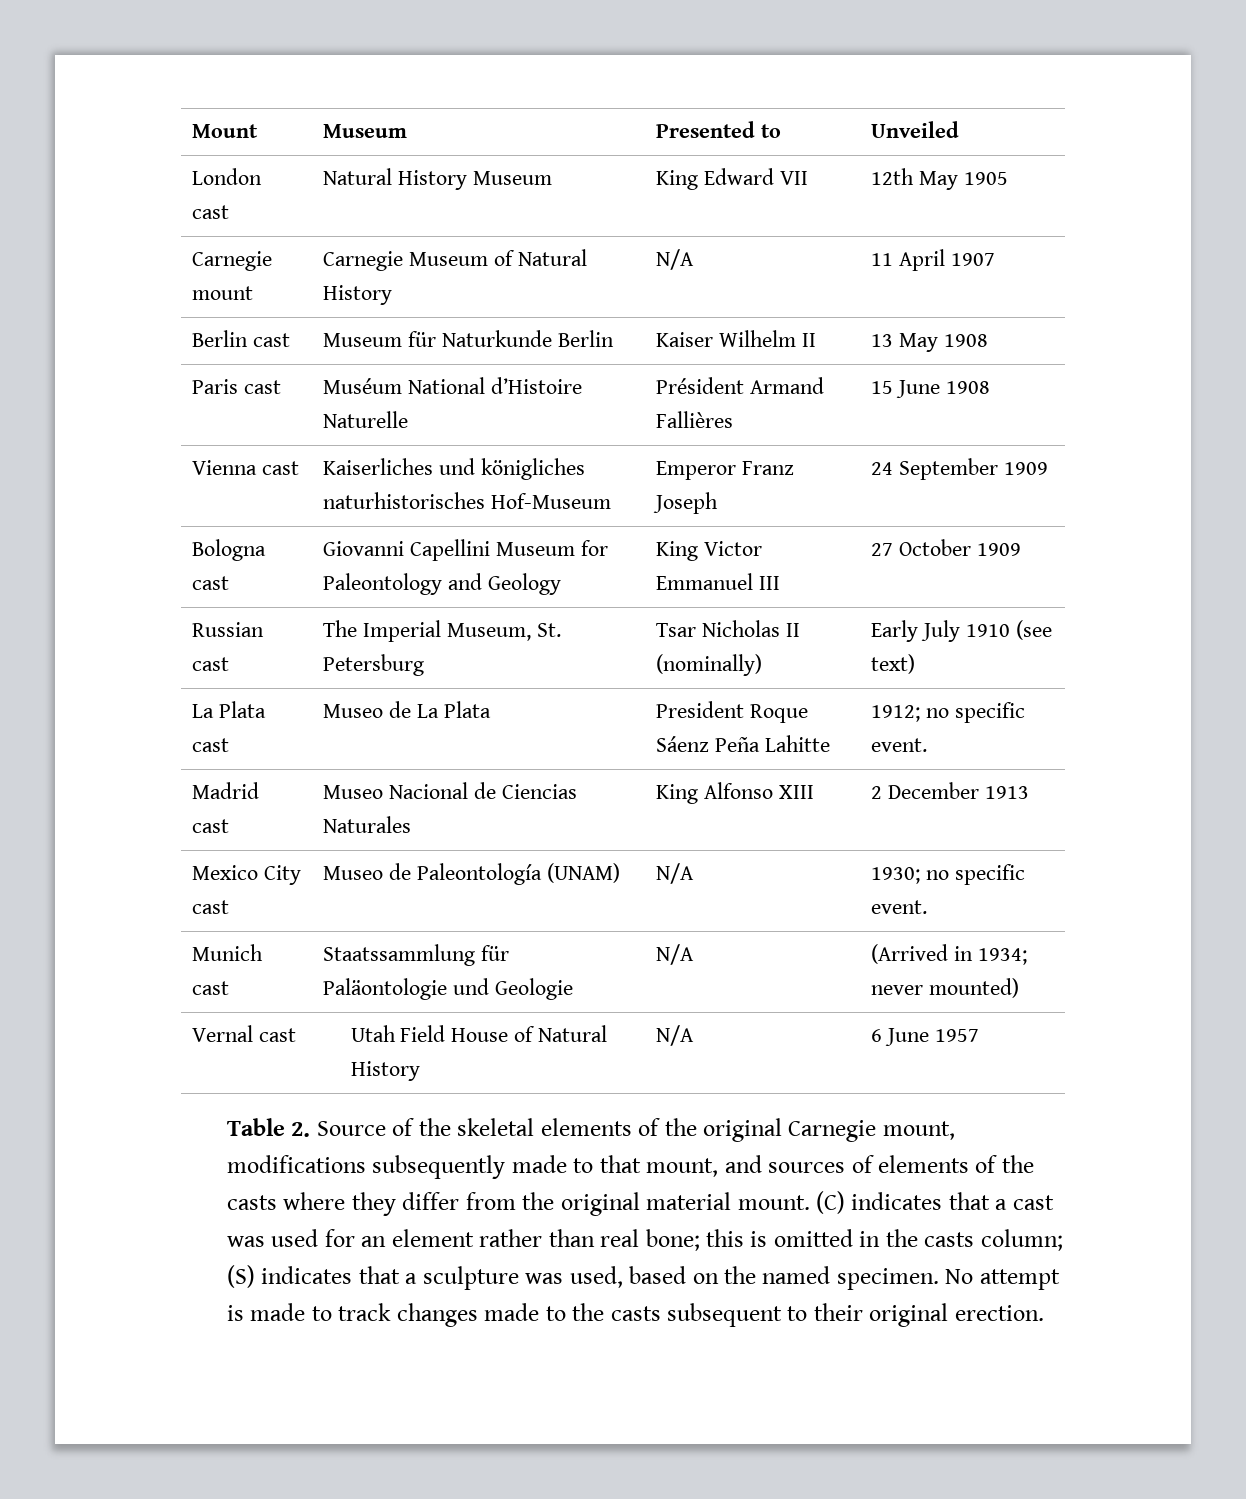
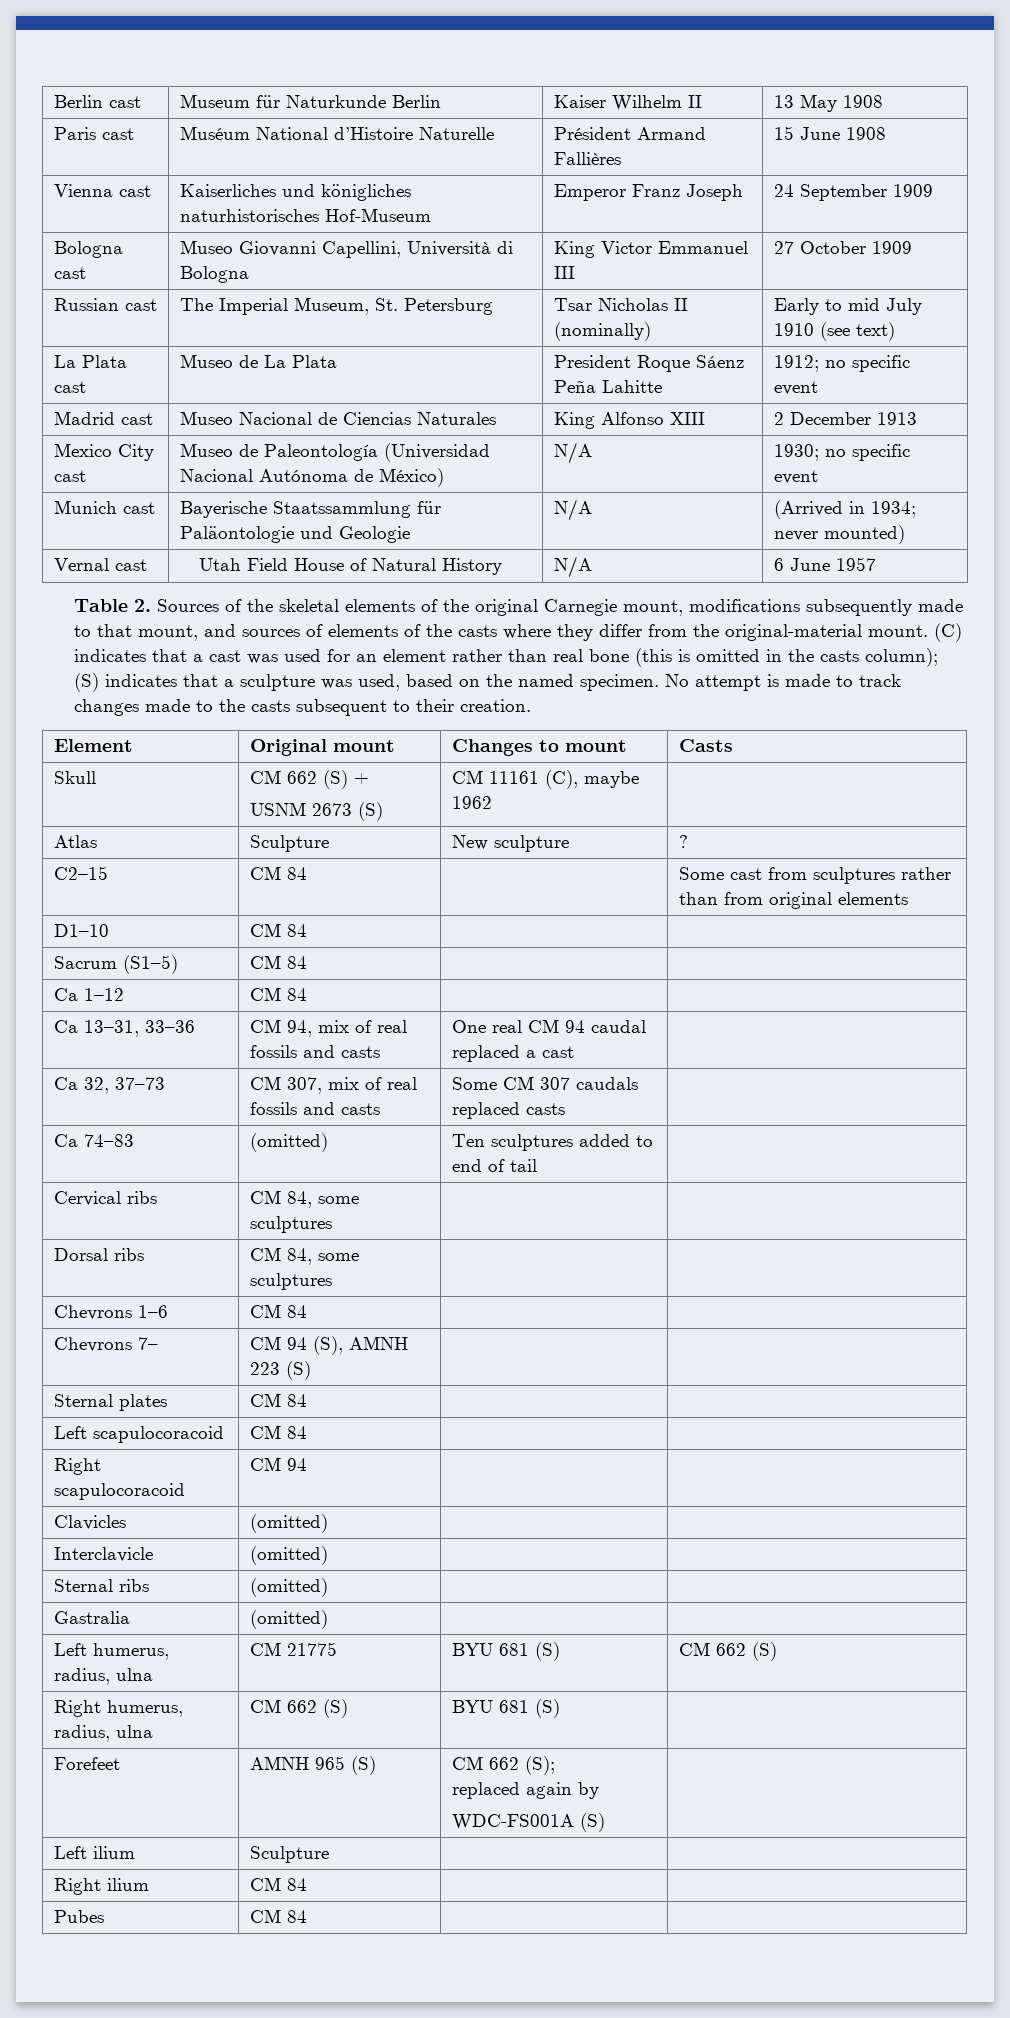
- Mount | Museum | Presented to | Unveiled
- London cast | Natural History Museum | King Edward VII | 12th May 1905
- Carnegie mount | Carnegie Museum of Natural History | N/A | 11 April 1907
- Bologna cast | Giovanni Capellini Museum for Paleontology and Geology | King Victor Emmanuel III | 27 October 1909
+ Bologna cast | Museo Giovanni Capellini, Università di Bologna | King Victor Emmanuel III | 27 October 1909
- Russian cast | The Imperial Museum, St. Petersburg | Tsar Nicholas II (nominally) | Early July 1910 (see text)
+ Russian cast | The Imperial Museum, St. Petersburg | Tsar Nicholas II (nominally) | Early to mid July 1910 (see text)
- La Plata cast | Museo de La Plata | President Roque Sáenz Peña Lahitte | 1912; no specific event.
+ La Plata cast | Museo de La Plata | President Roque Sáenz Peña Lahitte | 1912; no specific event
- Mexico City cast | Museo de Paleontología (UNAM) | N/A | 1930; no specific event.
+ Mexico City cast | Museo de Paleontología (Universidad Nacional Autónoma de México) | N/A | 1930; no specific event
- Munich cast | Staatssammlung für Paläontologie und Geologie | N/A | (Arrived in 1934; never mounted)
+ Munich cast | Bayerische Staatssammlung für Paläontologie und Geologie | N/A | (Arrived in 1934; never mounted)
- Table 2. Source of the skeletal elements of the original Carnegie mount, modifications subsequently made to that mount, and sources of elements of the casts where they differ from the original material mount.
+ Table 2. Sources of the skeletal elements of the original Carnegie mount, modifications subsequently made to that mount, and sources of elements of the casts where they differ from the original-material mount.
- (C) indicates that a cast was used for an element rather than real bone; this is omitted in the casts column; (S) indicates that a sculpture was used, based on the named specimen.
+ (C) indicates that a cast was used for an element rather than real bone (this is omitted in the casts column); (S) indicates that a sculpture was used, based on the named specimen.
- No attempt is made to track changes made to the casts subsequent to their original erection.
+ No attempt is made to track changes made to the casts subsequent to their creation.
+ Element | Original mount | Changes to mount | Casts
+ Skull | CM 662 (S) +
+ USNM 2673 (S) | CM 11161 (C), maybe 1962 |
+ Atlas | Sculpture | New sculpture | ?
+ C2–15 | CM 84 | | Some cast from sculptures rather than from original elements
+ D1–10 | CM 84 | |
+ Sacrum (S1–5) | CM 84 | |
+ Ca 1–12 | CM 84 | |
+ Ca 13–31, 33–36 | CM 94, mix of real fossils and casts | One real CM 94 caudal replaced a cast |
+ Ca 32, 37–73 | CM 307, mix of real fossils and casts | Some CM 307 caudals replaced casts |
+ Ca 74–83 | (omitted) | Ten sculptures added to end of tail |
+ Cervical ribs | CM 84, some sculptures | |
+ Dorsal ribs | CM 84, some sculptures | |
+ Chevrons 1–6 | CM 84 | |
+ Chevrons 7– | CM 94 (S), AMNH 223 (S) | |
+ Sternal plates | CM 84 | |
+ Left scapulocoracoid | CM 84 | |
+ Right scapulocoracoid | CM 94 | |
+ Clavicles | (omitted) | |
+ Interclavicle | (omitted) | |
+ Sternal ribs | (omitted) | |
+ Gastralia | (omitted) | |
+ Left humerus, radius, ulna | CM 21775 | BYU 681 (S) | CM 662 (S)
+ Right humerus, radius, ulna | CM 662 (S) | BYU 681 (S) |
+ Forefeet | AMNH 965 (S) | CM 662 (S);
+ replaced again by
+ WDC-FS001A (S) |
+ Left ilium | Sculpture | |
+ Right ilium | CM 84 | |
+ Pubes | CM 84 | |

